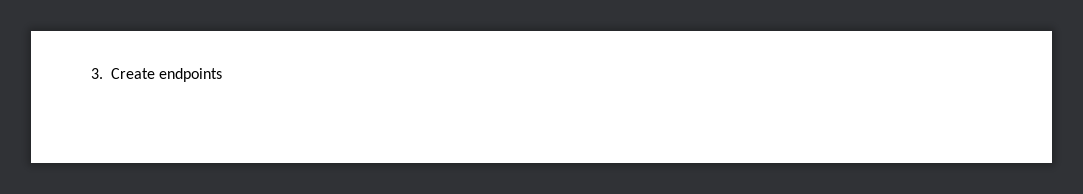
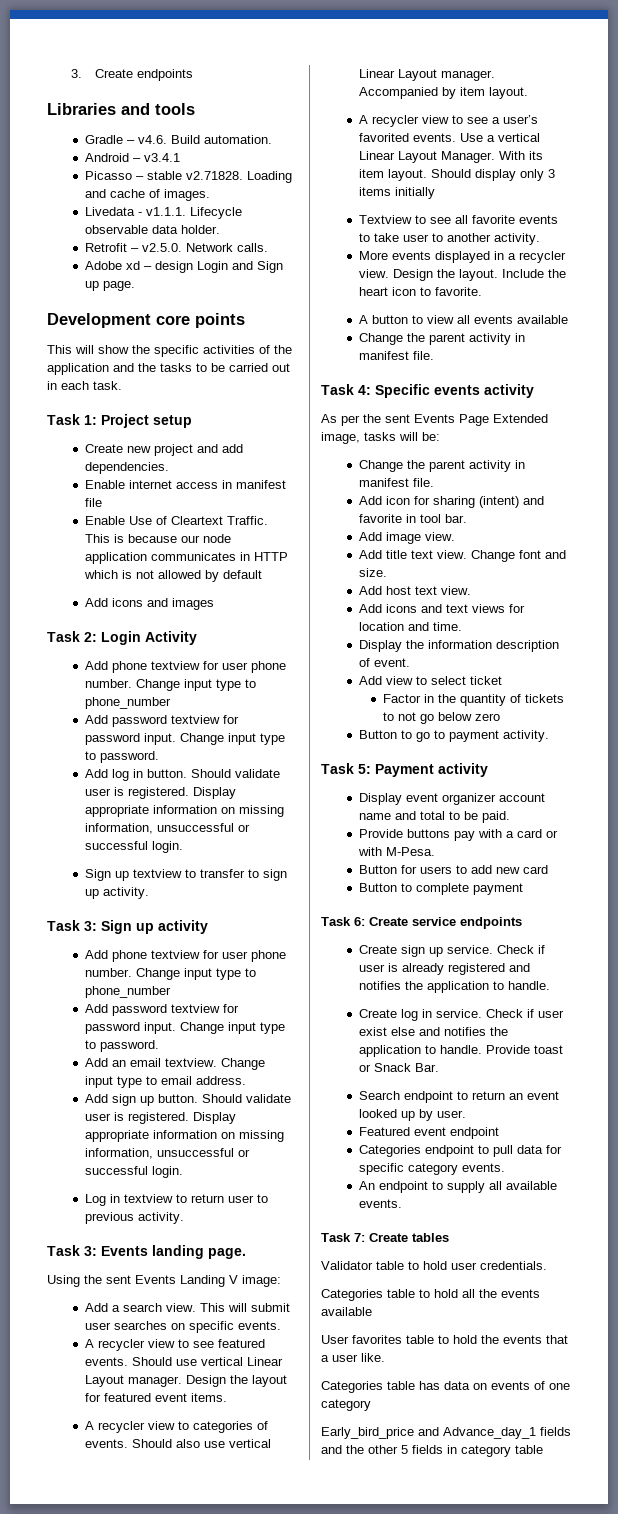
+ Libraries and tools
+ Gradle – v4.6. Build automation.
+ Android – v3.4.1
+ Picasso – stable v2.71828. Loading and cache of images.
+ Livedata - v1.1.1. Lifecycle observable data holder.
+ Retrofit – v2.5.0. Network calls.
+ Adobe xd – design Login and Sign up page.
+ Development core points
+ This will show the specific activities of the application and the tasks to be carried out in each task.
+ Task 1: Project setup
+ Create new project and add dependencies.
+ Enable internet access in manifest file
+ Enable Use of Cleartext Traffic. This is because our node application communicates in HTTP which is not allowed by default
+ Add icons and images
+ Task 2: Login Activity
+ Add phone textview for user phone number. Change input type to phone_number
+ Add password textview for password input. Change input type to password.
+ Add log in button. Should validate user is registered. Display appropriate information on missing information, unsuccessful or successful login.
+ Sign up textview to transfer to sign up activity.
+ Task 3: Sign up activity
+ Add phone textview for user phone number. Change input type to phone_number
+ Add password textview for password input. Change input type to password.
+ Add an email textview. Change input type to email address.
+ Add sign up button. Should validate user is registered. Display appropriate information on missing information, unsuccessful or successful login.
+ Log in textview to return user to previous activity.
+ Task 3: Events landing page.
+ Using the sent Events Landing V image:
+ Add a search view. This will submit user searches on specific events.
+ A recycler view to see featured events. Should use vertical Linear Layout manager. Design the layout for featured event items.
+ A recycler view to categories of events. Should also use vertical Linear Layout manager. Accompanied by item layout.
+ A recycler view to see a user’s favorited events. Use a vertical Linear Layout Manager. With its item layout. Should display only 3 items initially
+ Textview to see all favorite events to take user to another activity.
+ More events displayed in a recycler view. Design the layout. Include the heart icon to favorite.
+ A button to view all events available
+ Change the parent activity in manifest file.
+ Task 4: Specific events activity
+ As per the sent Events Page Extended image, tasks will be:
+ Change the parent activity in manifest file.
+ Add icon for sharing (intent) and favorite in tool bar.
+ Add image view.
+ Add title text view. Change font and size.
+ Add host text view.
+ Add icons and text views for location and time.
+ Display the information description of event.
+ Add view to select ticket
+ Factor in the quantity of tickets to not go below zero
+ Button to go to payment activity.
+ Task 5: Payment activity
+ Display event organizer account name and total to be paid.
+ Provide buttons pay with a card or with M-Pesa.
+ Button for users to add new card
+ Button to complete payment
+ Task 6: Create service endpoints
+ Create sign up service. Check if user is already registered and notifies the application to handle.
+ Create log in service. Check if user exist else and notifies the application to handle. Provide toast or Snack Bar.
+ Search endpoint to return an event looked up by user.
+ Featured event endpoint
+ Categories endpoint to pull data for specific category events.
+ An endpoint to supply all available events.
+ Task 7: Create tables
+ Validator table to hold user credentials.
+ Categories table to hold all the events available
+ User favorites table to hold the events that a user like.
+ Categories table has data on events of one category
+ Early_bird_price and Advance_day_1 fields and the other 5 fields in category table

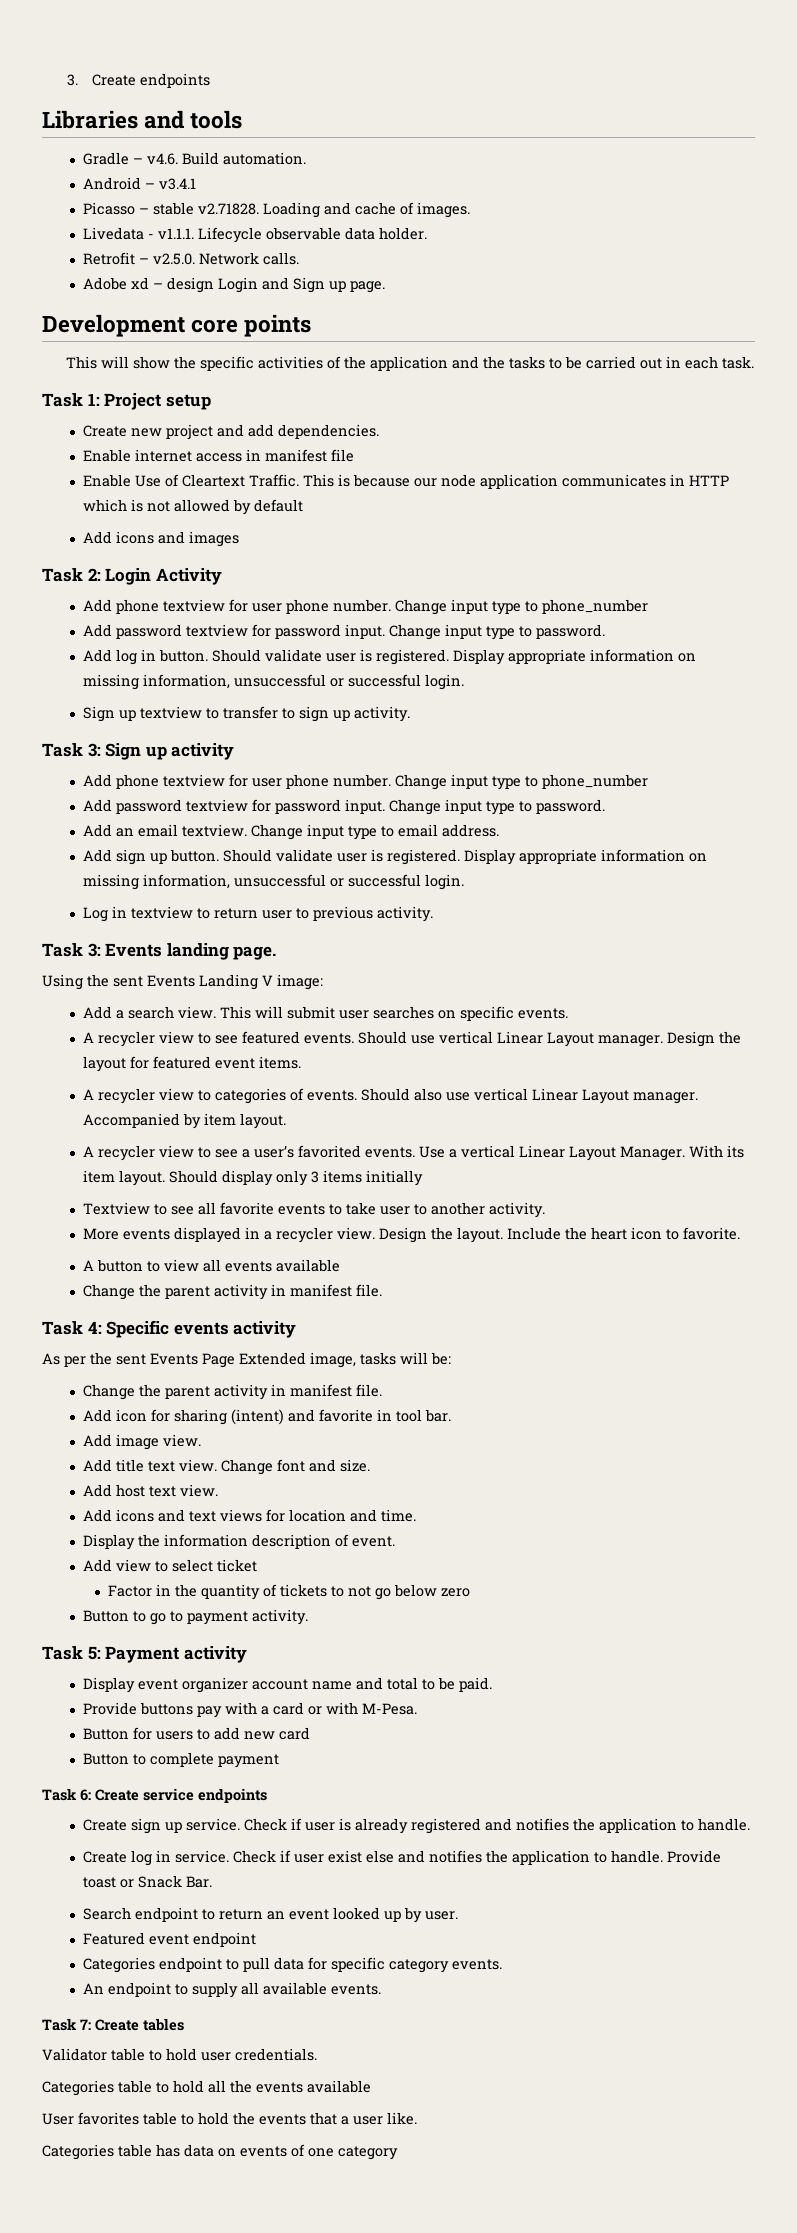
- Early_bird_price and Advance_day_1 fields and the other 5 fields in category table

